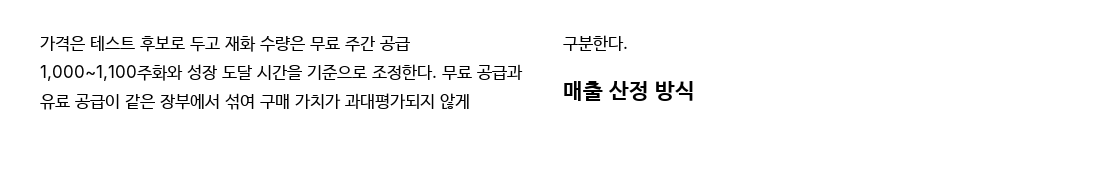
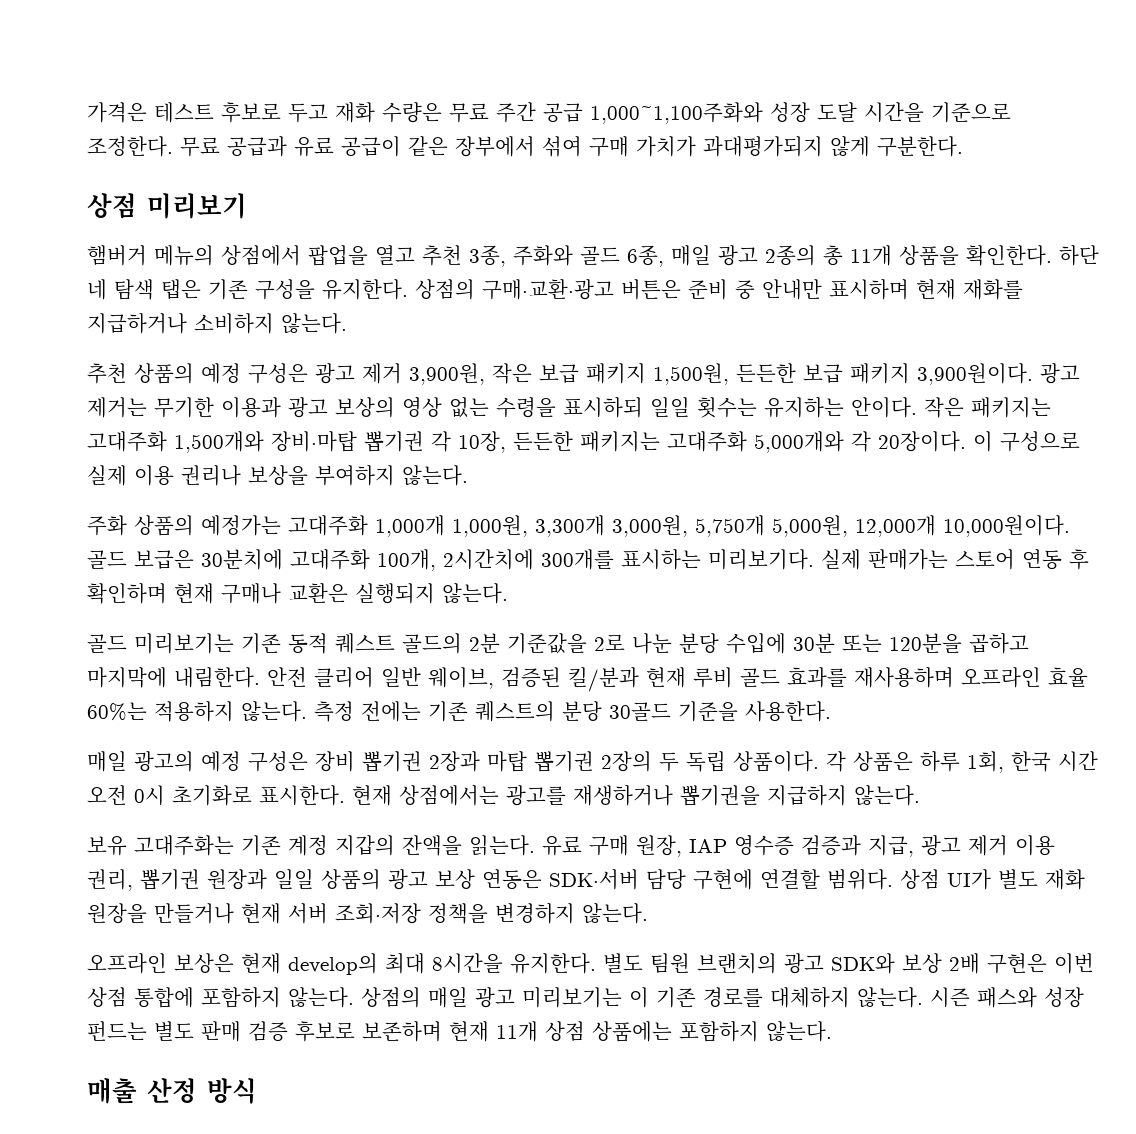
+ 상점 미리보기
+ 햄버거 메뉴의 상점에서 팝업을 열고 추천 3종, 주화와 골드 6종, 매일 광고 2종의 총 11개 상품을 확인한다. 하단 네 탐색 탭은 기존 구성을 유지한다. 상점의 구매·교환·광고 버튼은 준비 중 안내만 표시하며 현재 재화를 지급하거나 소비하지 않는다.
+ 추천 상품의 예정 구성은 광고 제거 3,900원, 작은 보급 패키지 1,500원, 든든한 보급 패키지 3,900원이다. 광고 제거는 무기한 이용과 광고 보상의 영상 없는 수령을 표시하되 일일 횟수는 유지하는 안이다. 작은 패키지는 고대주화 1,500개와 장비·마탑 뽑기권 각 10장, 든든한 패키지는 고대주화 5,000개와 각 20장이다. 이 구성으로 실제 이용 권리나 보상을 부여하지 않는다.
+ 주화 상품의 예정가는 고대주화 1,000개 1,000원, 3,300개 3,000원, 5,750개 5,000원, 12,000개 10,000원이다. 골드 보급은 30분치에 고대주화 100개, 2시간치에 300개를 표시하는 미리보기다. 실제 판매가는 스토어 연동 후 확인하며 현재 구매나 교환은 실행되지 않는다.
+ 골드 미리보기는 기존 동적 퀘스트 골드의 2분 기준값을 2로 나눈 분당 수입에 30분 또는 120분을 곱하고 마지막에 내림한다. 안전 클리어 일반 웨이브, 검증된 킬/분과 현재 루비 골드 효과를 재사용하며 오프라인 효율 60%는 적용하지 않는다. 측정 전에는 기존 퀘스트의 분당 30골드 기준을 사용한다.
+ 매일 광고의 예정 구성은 장비 뽑기권 2장과 마탑 뽑기권 2장의 두 독립 상품이다. 각 상품은 하루 1회, 한국 시간 오전 0시 초기화로 표시한다. 현재 상점에서는 광고를 재생하거나 뽑기권을 지급하지 않는다.
+ 보유 고대주화는 기존 계정 지갑의 잔액을 읽는다. 유료 구매 원장, IAP 영수증 검증과 지급, 광고 제거 이용 권리, 뽑기권 원장과 일일 상품의 광고 보상 연동은 SDK·서버 담당 구현에 연결할 범위다. 상점 UI가 별도 재화 원장을 만들거나 현재 서버 조회·저장 정책을 변경하지 않는다.
+ 오프라인 보상은 현재 develop의 최대 8시간을 유지한다. 별도 팀원 브랜치의 광고 SDK와 보상 2배 구현은 이번 상점 통합에 포함하지 않는다. 상점의 매일 광고 미리보기는 이 기존 경로를 대체하지 않는다. 시즌 패스와 성장 펀드는 별도 판매 검증 후보로 보존하며 현재 11개 상점 상품에는 포함하지 않는다.

